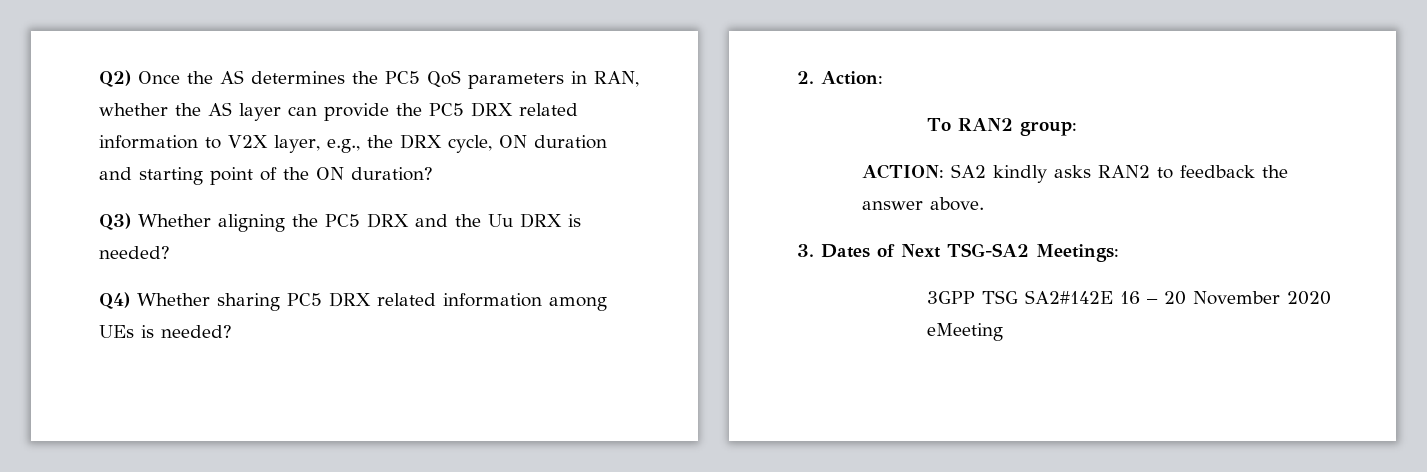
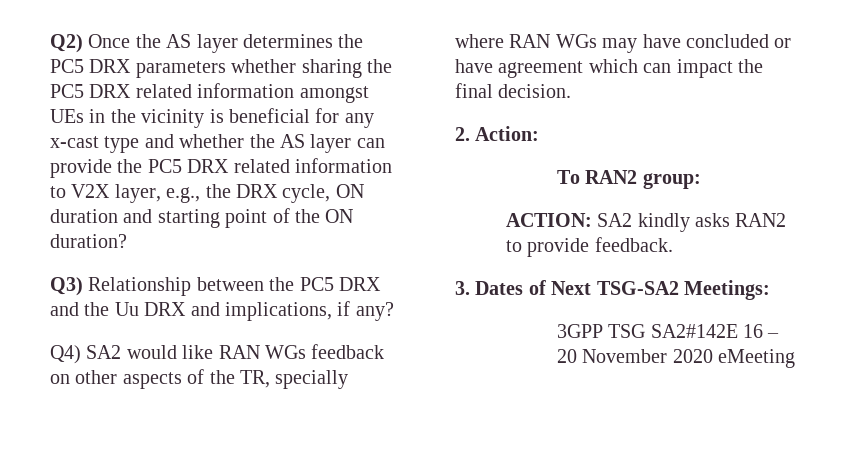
- Q2) Once the AS determines the PC5 QoS parameters in RAN, whether the AS layer can provide the PC5 DRX related information to V2X layer, e.g., the DRX cycle, ON duration and starting point of the ON duration?
+ Q2) Once the AS layer determines the PC5 DRX parameters whether sharing the PC5 DRX related information amongst UEs in the vicinity is beneficial for any x-cast type and whether the AS layer can provide the PC5 DRX related information to V2X layer, e.g., the DRX cycle, ON duration and starting point of the ON duration?
- Q3) Whether aligning the PC5 DRX and the Uu DRX is needed?
- Q4) Whether sharing PC5 DRX related information among UEs is needed?
+ Q3) Relationship between the PC5 DRX and the Uu DRX and implications, if any?
+ Q4) SA2 would like RAN WGs feedback on other aspects of the TR, specially where RAN WGs may have concluded or have agreement which can impact the final decision.
- ACTION: SA2 kindly asks RAN2 to feedback the answer above.
+ ACTION: SA2 kindly asks RAN2 to provide feedback.

